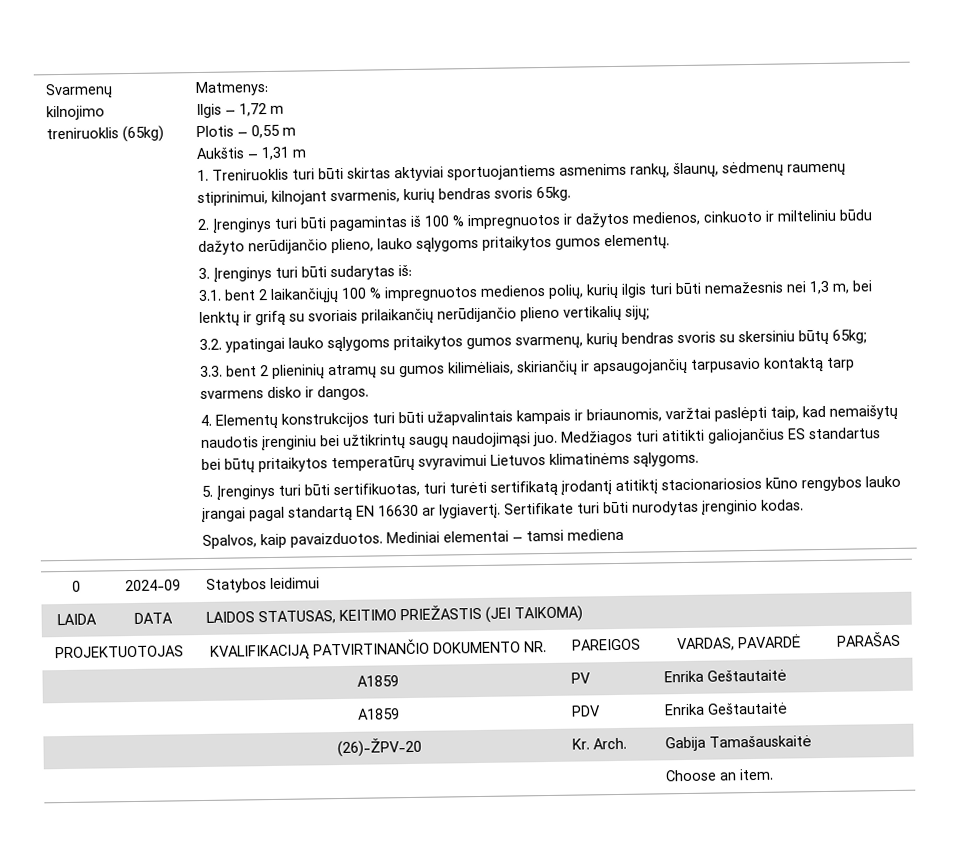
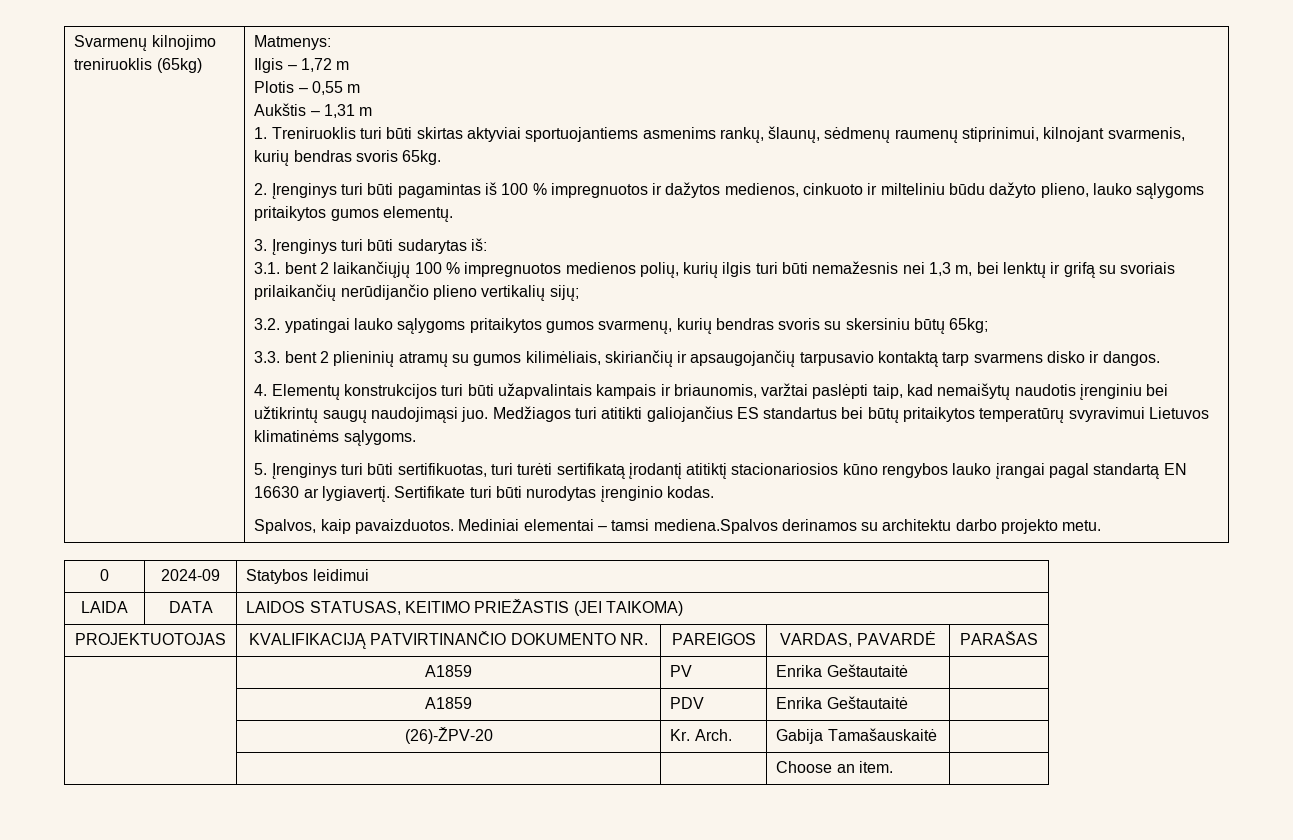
- 2. Įrenginys turi būti pagamintas iš 100 % impregnuotos ir dažytos medienos, cinkuoto ir milteliniu būdu dažyto nerūdijančio plieno, lauko sąlygoms pritaikytos gumos elementų.
+ 2. Įrenginys turi būti pagamintas iš 100 % impregnuotos ir dažytos medienos, cinkuoto ir milteliniu būdu dažyto plieno, lauko sąlygoms pritaikytos gumos elementų.
- Mediniai elementai – tamsi mediena
+ Mediniai elementai – tamsi mediena.Spalvos derinamos su architektu darbo projekto metu.

